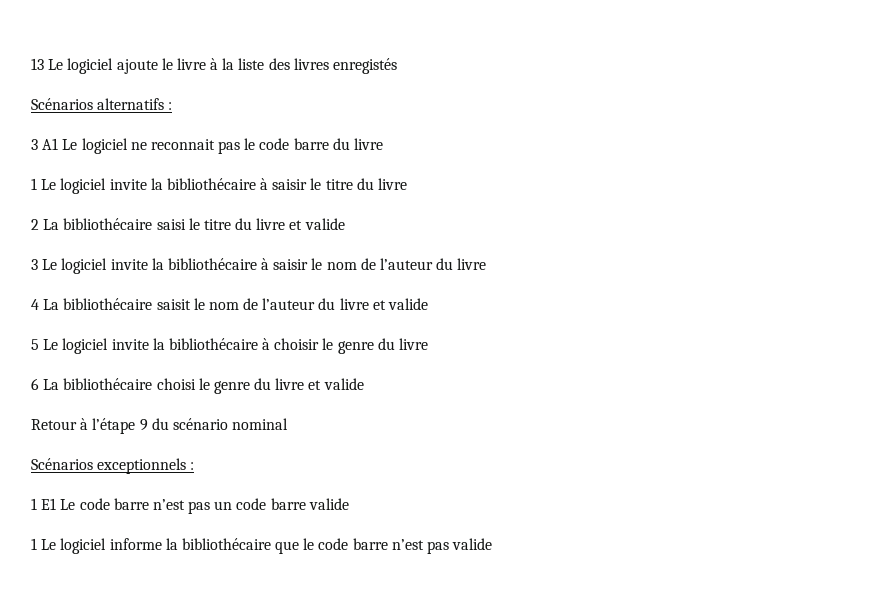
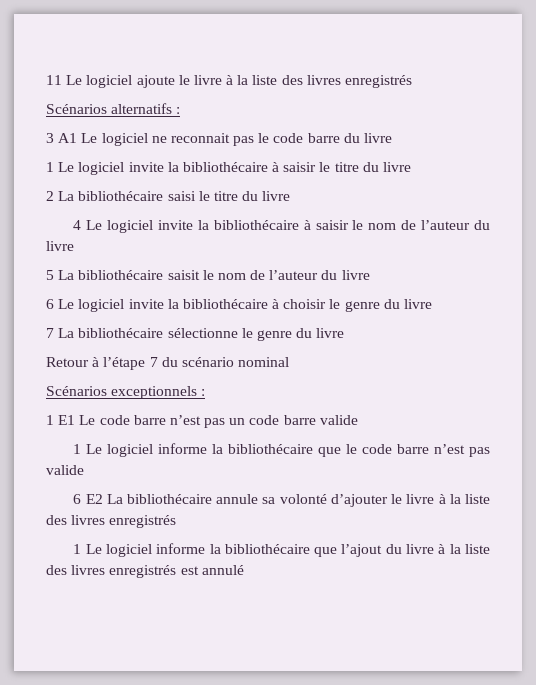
- 13 Le logiciel ajoute le livre à la liste des livres enregistés
+ 11 Le logiciel ajoute le livre à la liste des livres enregistrés
- 2 La bibliothécaire saisi le titre du livre et valide
- 3 Le logiciel invite la bibliothécaire à saisir le nom de l’auteur du livre
+ 2 La bibliothécaire saisi le titre du livre
+ 4 Le logiciel invite la bibliothécaire à saisir le nom de l’auteur du livre
- 4 La bibliothécaire saisit le nom de l’auteur du livre et valide
- 5 Le logiciel invite la bibliothécaire à choisir le genre du livre
+ 5 La bibliothécaire saisit le nom de l’auteur du livre
+ 6 Le logiciel invite la bibliothécaire à choisir le genre du livre
- 6 La bibliothécaire choisi le genre du livre et valide
+ 7 La bibliothécaire sélectionne le genre du livre
- Retour à l’étape 9 du scénario nominal
+ Retour à l’étape 7 du scénario nominal
+ 6 E2 La bibliothécaire annule sa volonté d’ajouter le livre à la liste des livres enregistrés
+ 1 Le logiciel informe la bibliothécaire que l’ajout du livre à la liste des livres enregistrés est annulé

